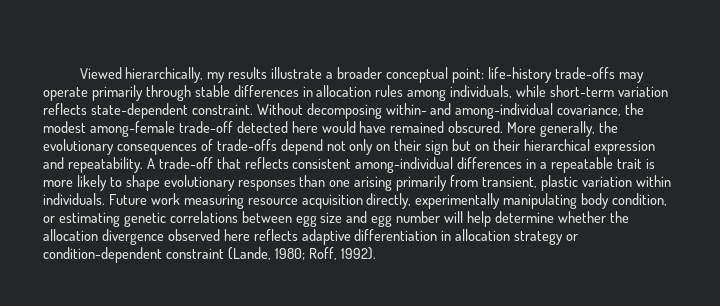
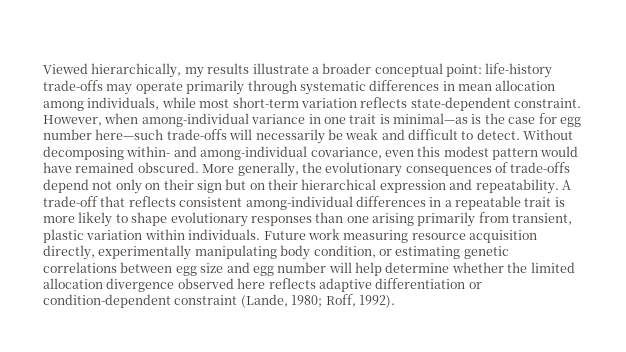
- Viewed hierarchically, my results illustrate a broader conceptual point: life-history trade-offs may operate primarily through stable differences in allocation rules among individuals, while short-term variation reflects state-dependent constraint.
+ Viewed hierarchically, my results illustrate a broader conceptual point: life-history trade-offs may operate primarily through systematic differences in mean allocation among individuals, while most short-term variation reflects state-dependent constraint.
+ However, when among-individual variance in one trait is minimal—as is the case for egg number here—such trade-offs will necessarily be weak and difficult to detect.
- Without decomposing within- and among-individual covariance, the modest among-female trade-off detected here would have remained obscured.
+ Without decomposing within- and among-individual covariance, even this modest pattern would have remained obscured.
- Future work measuring resource acquisition directly, experimentally manipulating body condition, or estimating genetic correlations between egg size and egg number will help determine whether the allocation divergence observed here reflects adaptive differentiation in allocation strategy or condition-dependent constraint (Lande, 1980; Roff, 1992).
+ Future work measuring resource acquisition directly, experimentally manipulating body condition, or estimating genetic correlations between egg size and egg number will help determine whether the limited allocation divergence observed here reflects adaptive differentiation or condition-dependent constraint (Lande, 1980; Roff, 1992).

